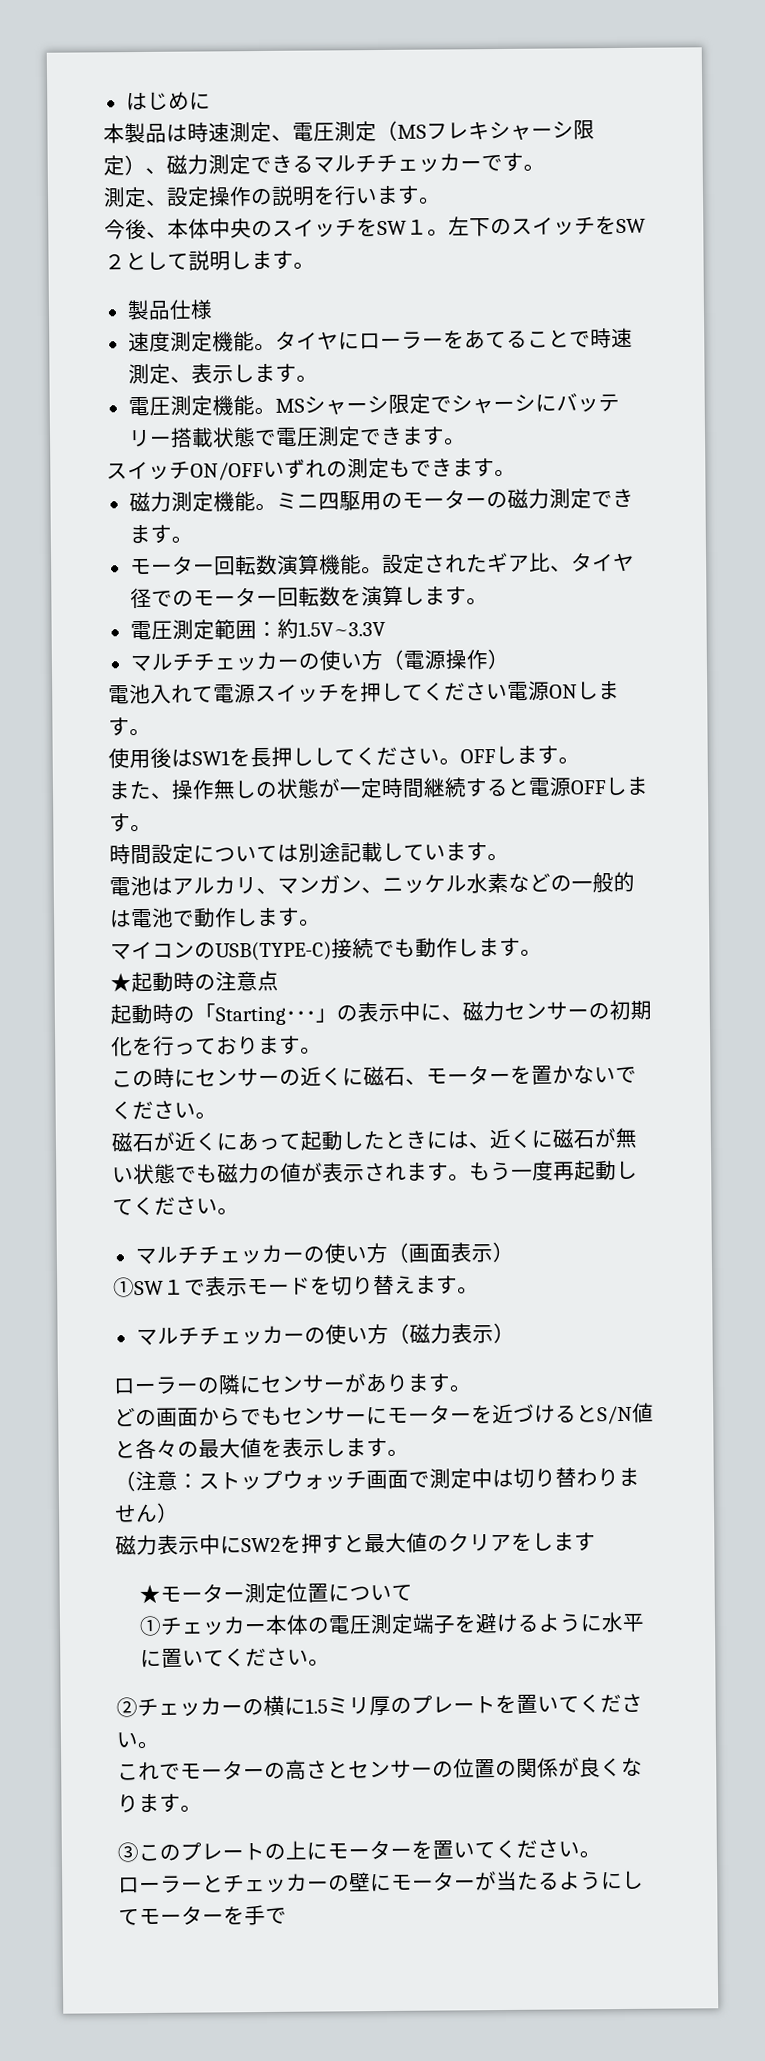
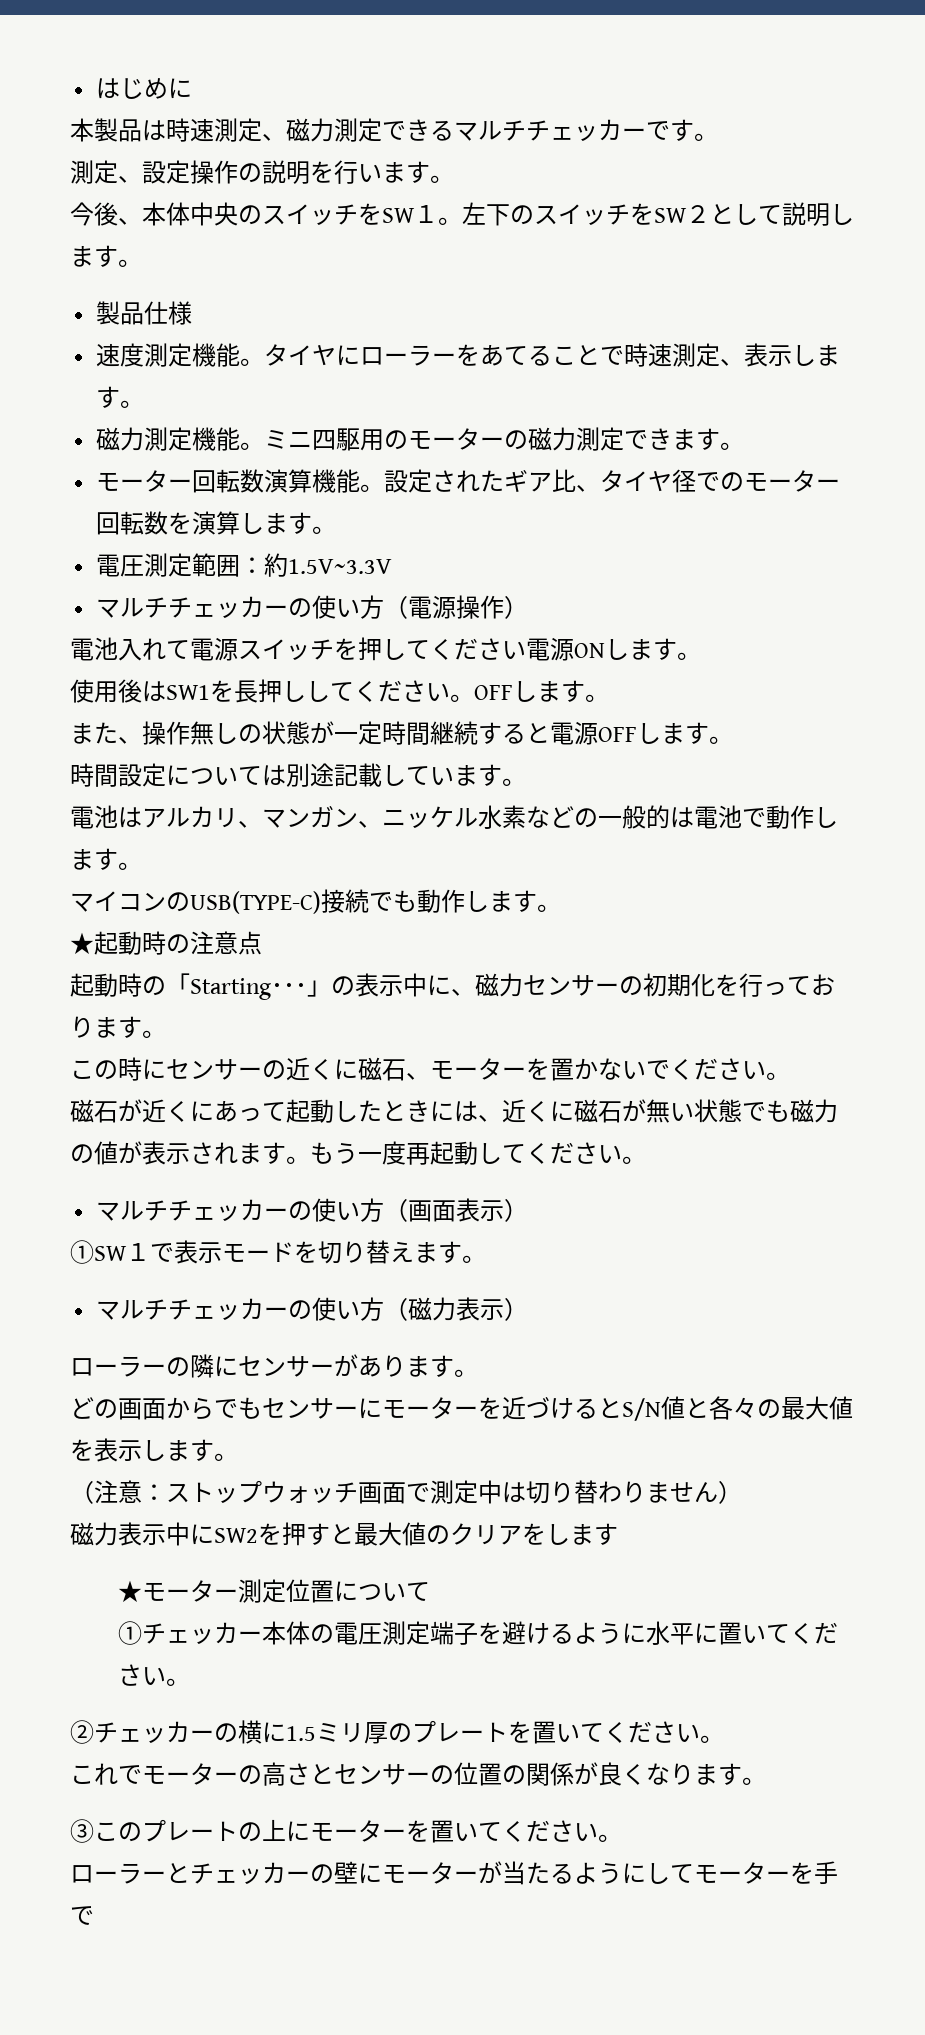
- 本製品は時速測定、電圧測定（MSフレキシャーシ限定）、磁力測定できるマルチチェッカーです。
+ 本製品は時速測定、磁力測定できるマルチチェッカーです。
- 電圧測定機能。MSシャーシ限定でシャーシにバッテリー搭載状態で電圧測定できます。
- スイッチON/OFFいずれの測定もできます。

